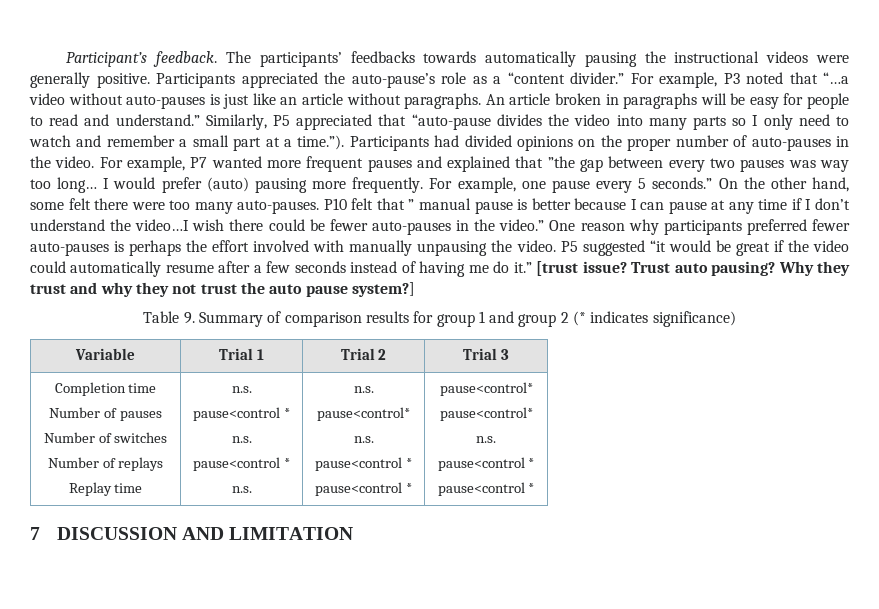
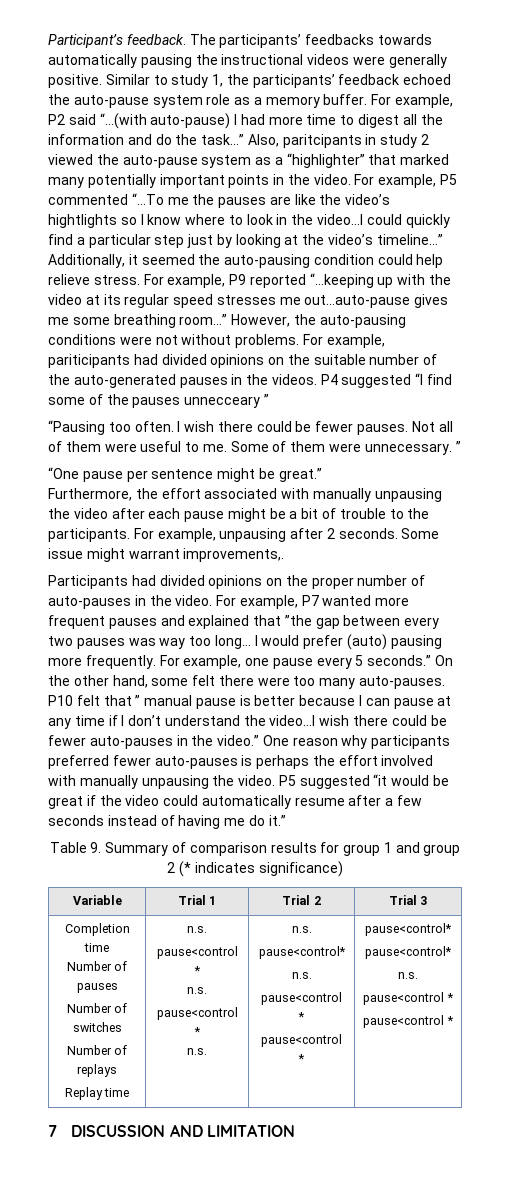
- Participants appreciated the auto-pause’s role as a “content divider.” For example, P3 noted that “…a video without auto-pauses is just like an article without paragraphs. An article broken in paragraphs will be easy for people to read and understand.” Similarly, P5 appreciated that “auto-pause divides the video into many parts so I only need to watch and remember a small part at a time.”). Participants had divided opinions on the proper number of auto-pauses in the video.
+ Similar to study 1, the participants’ feedback echoed the auto-pause system role as a memory buffer. For example, P2 said “…(with auto-pause) I had more time to digest all the information and do the task…” Also, paritcipants in study 2 viewed the auto-pause system as a “highlighter” that marked many potentially important points in the video. For example, P5 commented “…To me the pauses are like the video’s hightlights so I know where to look in the video…I could quickly find a particular step just by looking at the video’s timeline…” Additionally, it seemed the auto-pausing condition could help relieve stress. For example, P9 reported “…keeping up with the video at its regular speed stresses me out…auto-pause gives me some breathing room…” However, the auto-pausing conditions were not without problems. For example, pariticipants had divided opinions on the suitable number of the auto-generated pauses in the videos. P4 suggested “I find some of the pauses unnecceary ”
+ “Pausing too often. I wish there could be fewer pauses. Not all of them were useful to me. Some of them were unnecessary. ”
+ “One pause per sentence might be great.”
+ Furthermore, the effort associated with manually unpausing the video after each pause might be a bit of trouble to the participants. For example, unpausing after 2 seconds. Some issue might warrant improvements,.
+ Participants had divided opinions on the proper number of auto-pauses in the video.
- [trust issue? Trust auto pausing? Why they trust and why they not trust the auto pause system?]

